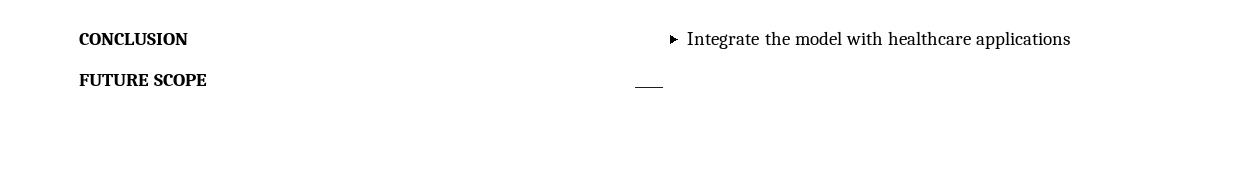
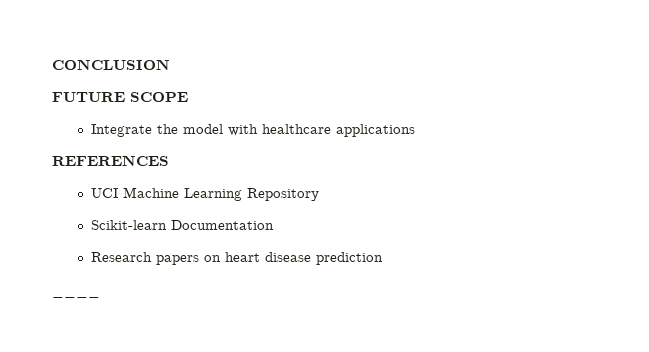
+ REFERENCES
+ UCI Machine Learning Repository
+ Scikit-learn Documentation
+ Research papers on heart disease prediction

